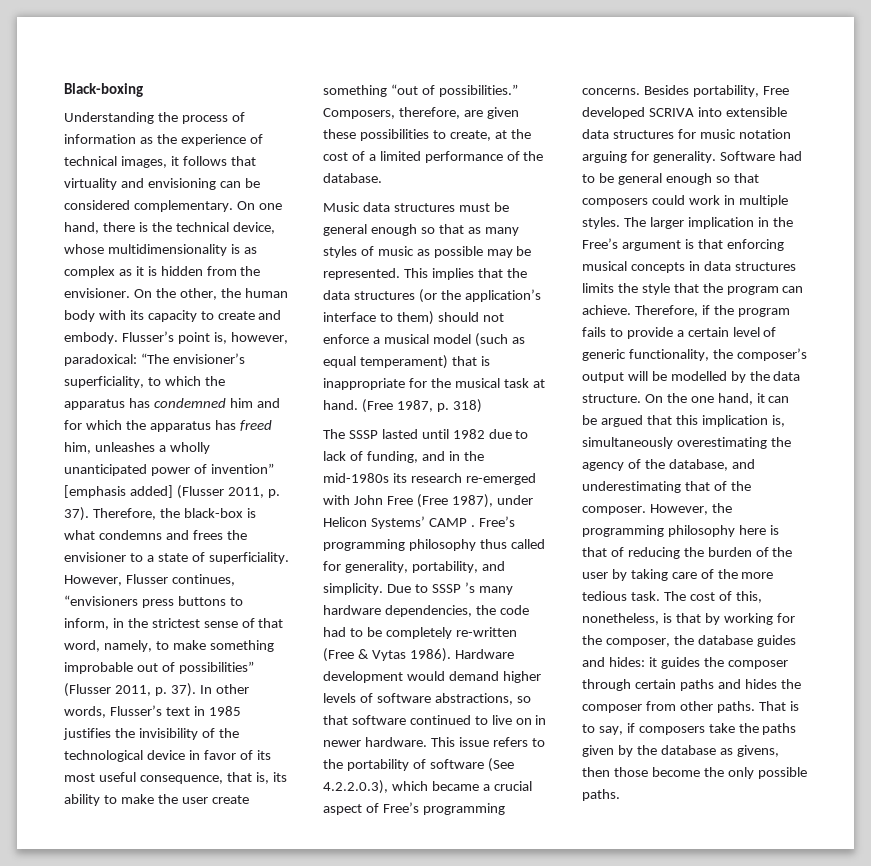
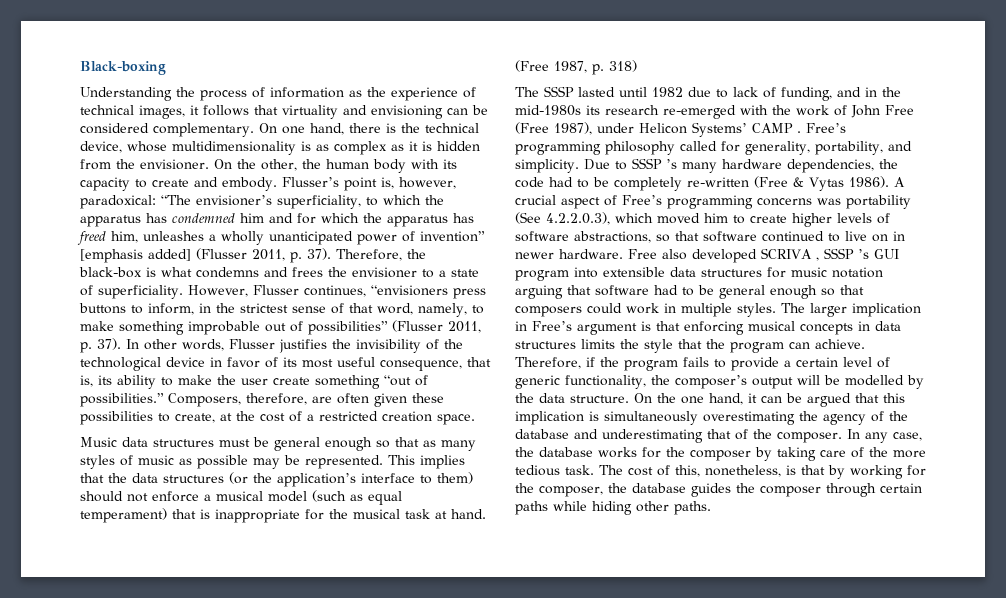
- In other words, Flusser’s text in 1985 justifies the invisibility of the technological device in favor of its most useful consequence, that is, its ability to make the user create something “out of possibilities.”
+ In other words, Flusser justifies the invisibility of the technological device in favor of its most useful consequence, that is, its ability to make the user create something “out of possibilities.”
- Composers, therefore, are given these possibilities to create, at the cost of a limited performance of the database.
+ Composers, therefore, are often given these possibilities to create, at the cost of a restricted creation space.
- The SSSP lasted until 1982 due to lack of funding, and in the mid-1980s its research re-emerged with John Free (Free 1987), under Helicon Systems’ CAMP .
+ The SSSP lasted until 1982 due to lack of funding, and in the mid-1980s its research re-emerged with the work of John Free (Free 1987), under Helicon Systems’ CAMP .
- Free’s programming philosophy thus called for generality, portability, and simplicity.
+ Free’s programming philosophy called for generality, portability, and simplicity.
- Hardware development would demand higher levels of software abstractions, so that software continued to live on in newer hardware.
+ A crucial aspect of Free’s programming concerns was portability (See 4.2.2.0.3), which moved him to create higher levels of software abstractions, so that software continued to live on in newer hardware.
- This issue refers to the portability of software (See 4.2.2.0.3), which became a crucial aspect of Free’s programming concerns. Besides portability, Free developed SCRIVA into extensible data structures for music notation arguing for generality. Software had to be general enough so that composers could work in multiple styles.
+ Free also developed SCRIVA , SSSP ’s GUI program into extensible data structures for music notation arguing that software had to be general enough so that composers could work in multiple styles.
- The larger implication in the Free’s argument is that enforcing musical concepts in data structures limits the style that the program can achieve.
+ The larger implication in Free’s argument is that enforcing musical concepts in data structures limits the style that the program can achieve.
- On the one hand, it can be argued that this implication is, simultaneously overestimating the agency of the database, and underestimating that of the composer.
+ On the one hand, it can be argued that this implication is simultaneously overestimating the agency of the database and underestimating that of the composer.
- However, the programming philosophy here is that of reducing the burden of the user by taking care of the more tedious task.
+ In any case, the database works for the composer by taking care of the more tedious task.
- The cost of this, nonetheless, is that by working for the composer, the database guides and hides: it guides the composer through certain paths and hides the composer from other paths. That is to say, if composers take the paths given by the database as givens, then those become the only possible paths.
+ The cost of this, nonetheless, is that by working for the composer, the database guides the composer through certain paths while hiding other paths.

